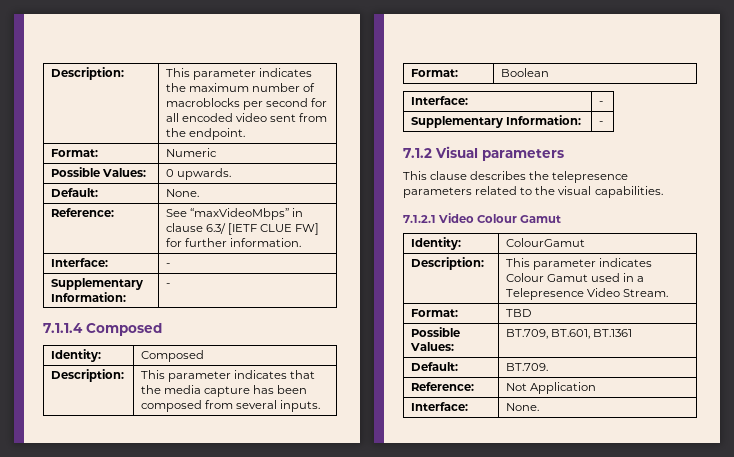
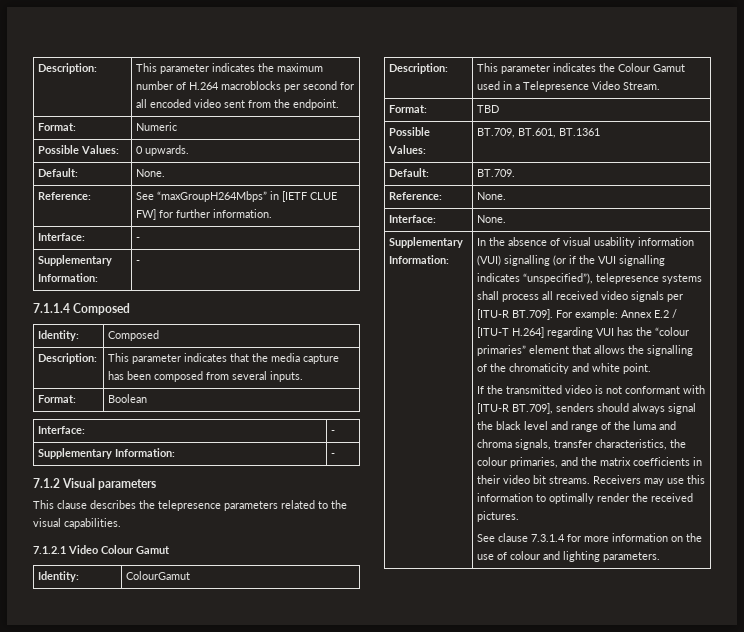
- Description: | This parameter indicates the maximum number of macroblocks per second for all encoded video sent from the endpoint.
+ Description: | This parameter indicates the maximum number of H.264 macroblocks per second for all encoded video sent from the endpoint.
- Reference: | See “maxVideoMbps” in clause 6.3/ [IETF CLUE FW] for further information.
+ Reference: | See “maxGroupH264Mbps” in [IETF CLUE FW] for further information.
- Description: | This parameter indicates Colour Gamut used in a Telepresence Video Stream.
+ Description: | This parameter indicates the Colour Gamut used in a Telepresence Video Stream.
- Reference: | Not Application
+ Reference: | None.
+ Supplementary Information: | In the absence of visual usability information (VUI) signalling (or if the VUI signalling indicates “unspecified”), telepresence systems shall process all received video signals per [ITU-R BT.709]. For example: Annex E.2 / [ITU-T H.264] regarding VUI has the “colour primaries” element that allows the signalling of the chromaticity and white point.
+ If the transmitted video is not conformant with [ITU-R BT.709], senders should always signal the black level and range of the luma and chroma signals, transfer characteristics, the colour primaries, and the matrix coefficients in their video bit streams. Receivers may use this information to optimally render the received pictures.
+ See clause 7.3.1.4 for more information on the use of colour and lighting parameters.

